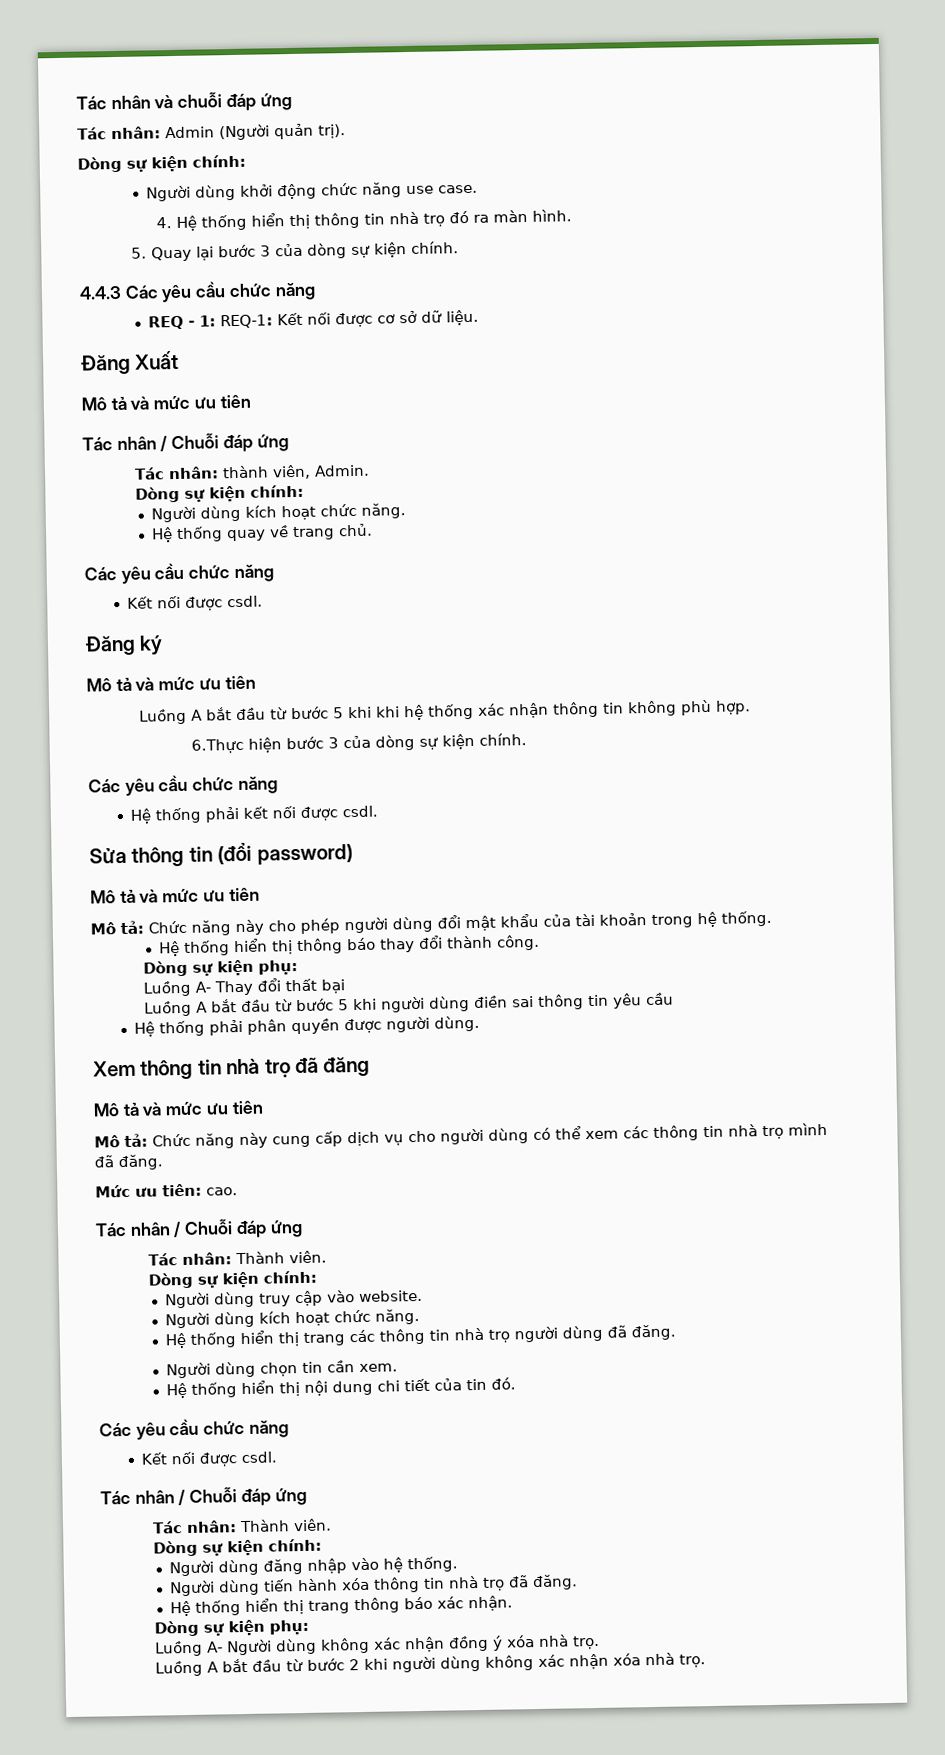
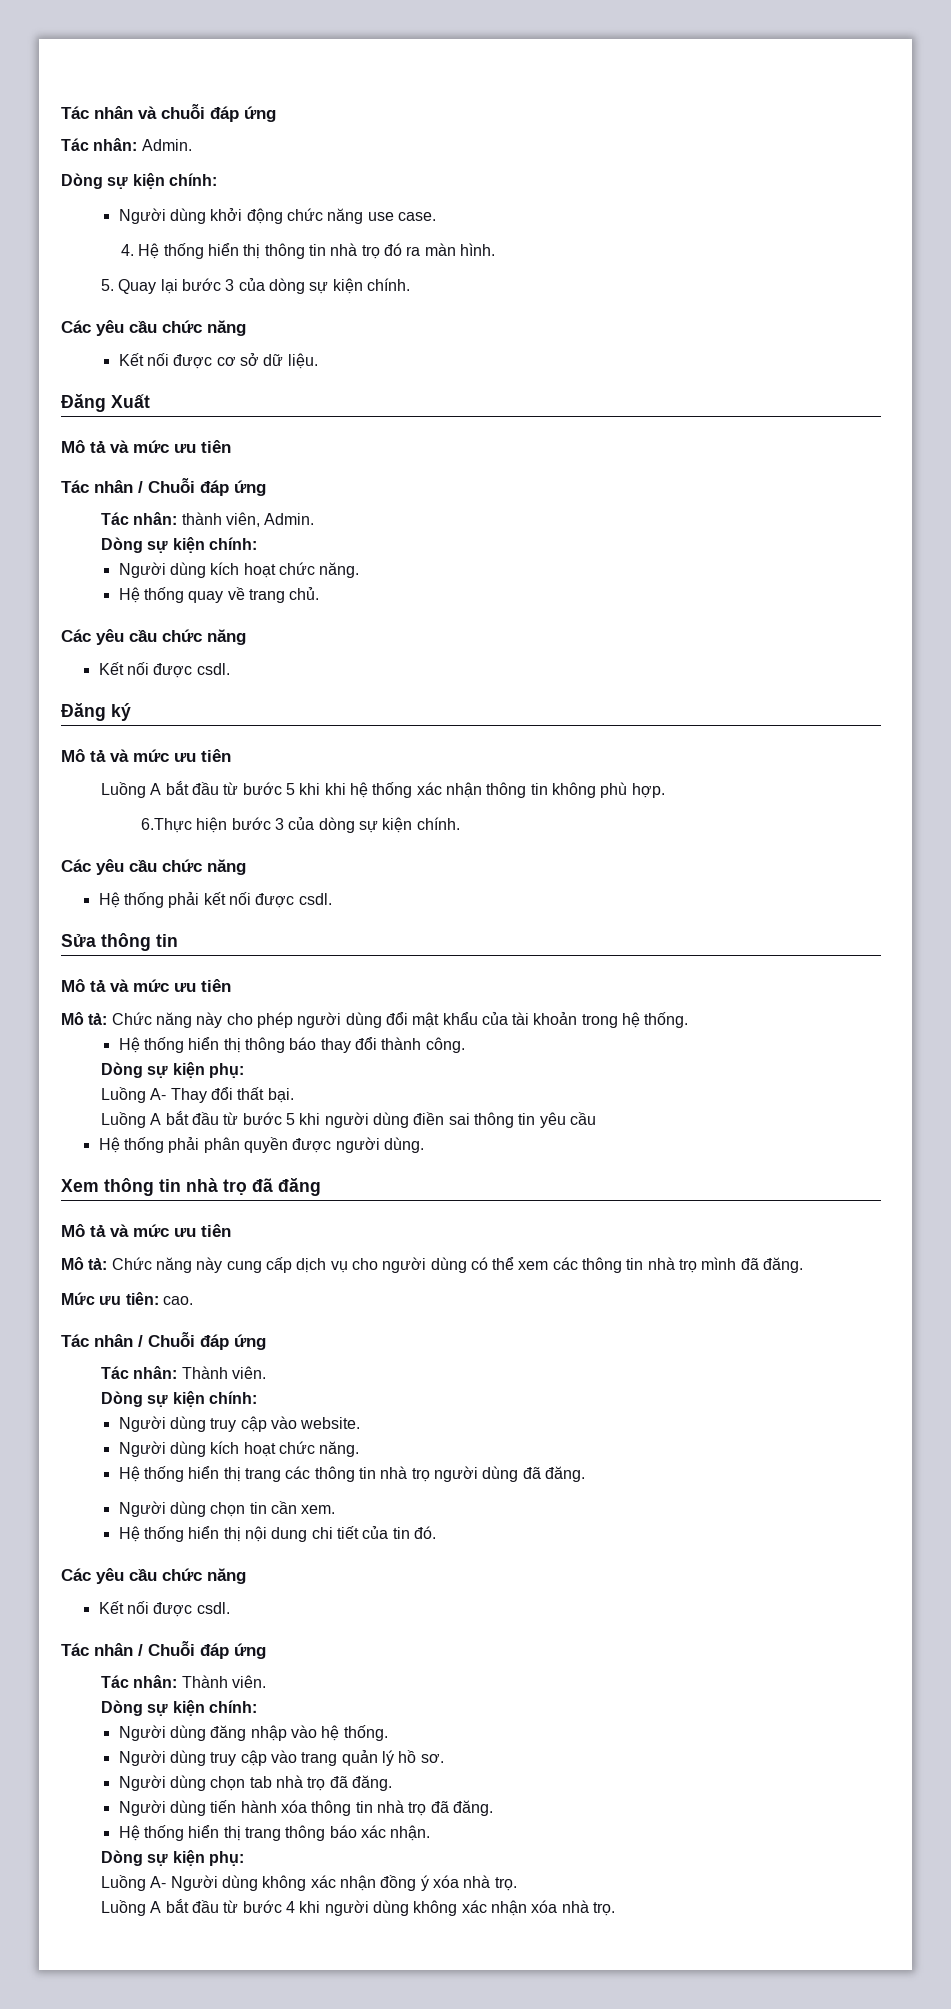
- Tác nhân: Admin (Người quản trị).
+ Tác nhân: Admin.
  5. Quay lại bước 3 của dòng sự kiện chính.
- 4.4.3 Các yêu cầu chức năng
- REQ - 1: REQ-1: Kết nối được cơ sở dữ liệu.
+ Các yêu cầu chức năng
+ Kết nối được cơ sở dữ liệu.
- Sửa thông tin (đổi password)
+ Sửa thông tin
- Luồng A- Thay đổi thất bại
+ Luồng A- Thay đổi thất bại.
+ Người dùng truy cập vào trang quản lý hồ sơ.
+ Người dùng chọn tab nhà trọ đã đăng.
- Luồng A bắt đầu từ bước 2 khi người dùng không xác nhận xóa nhà trọ.
+ Luồng A bắt đầu từ bước 4 khi người dùng không xác nhận xóa nhà trọ.

